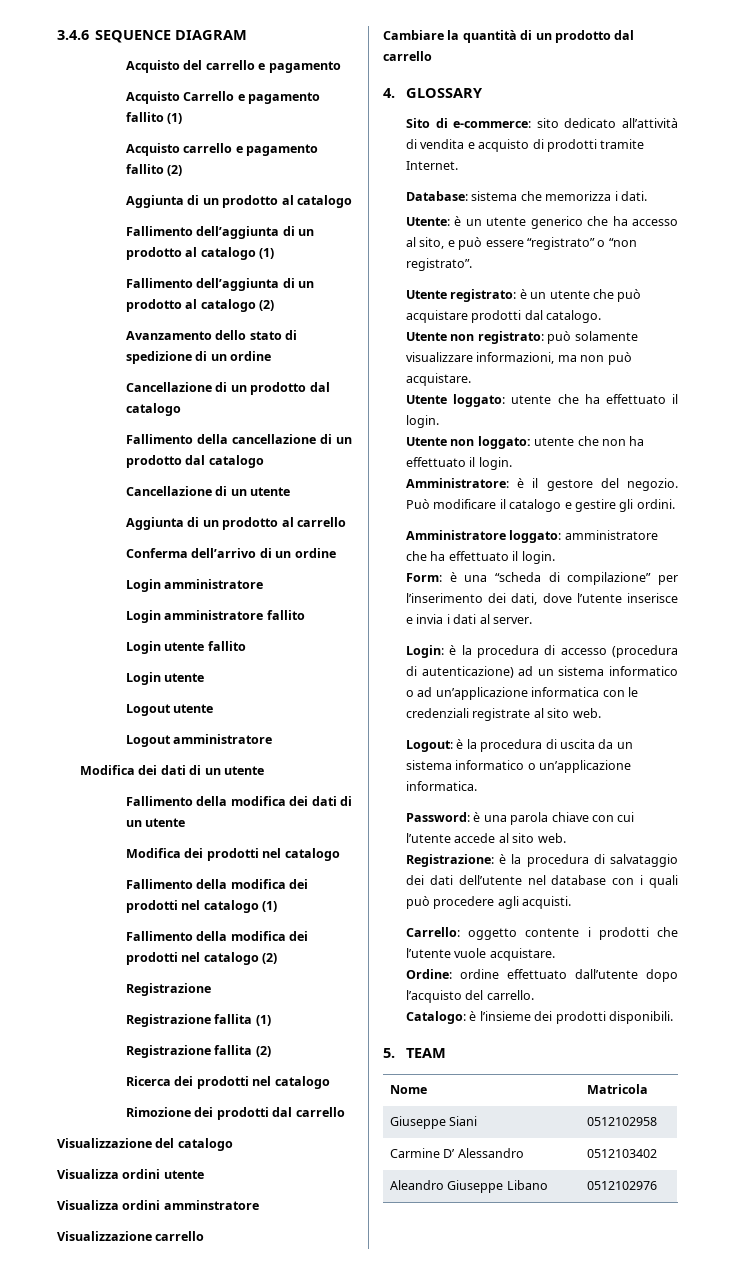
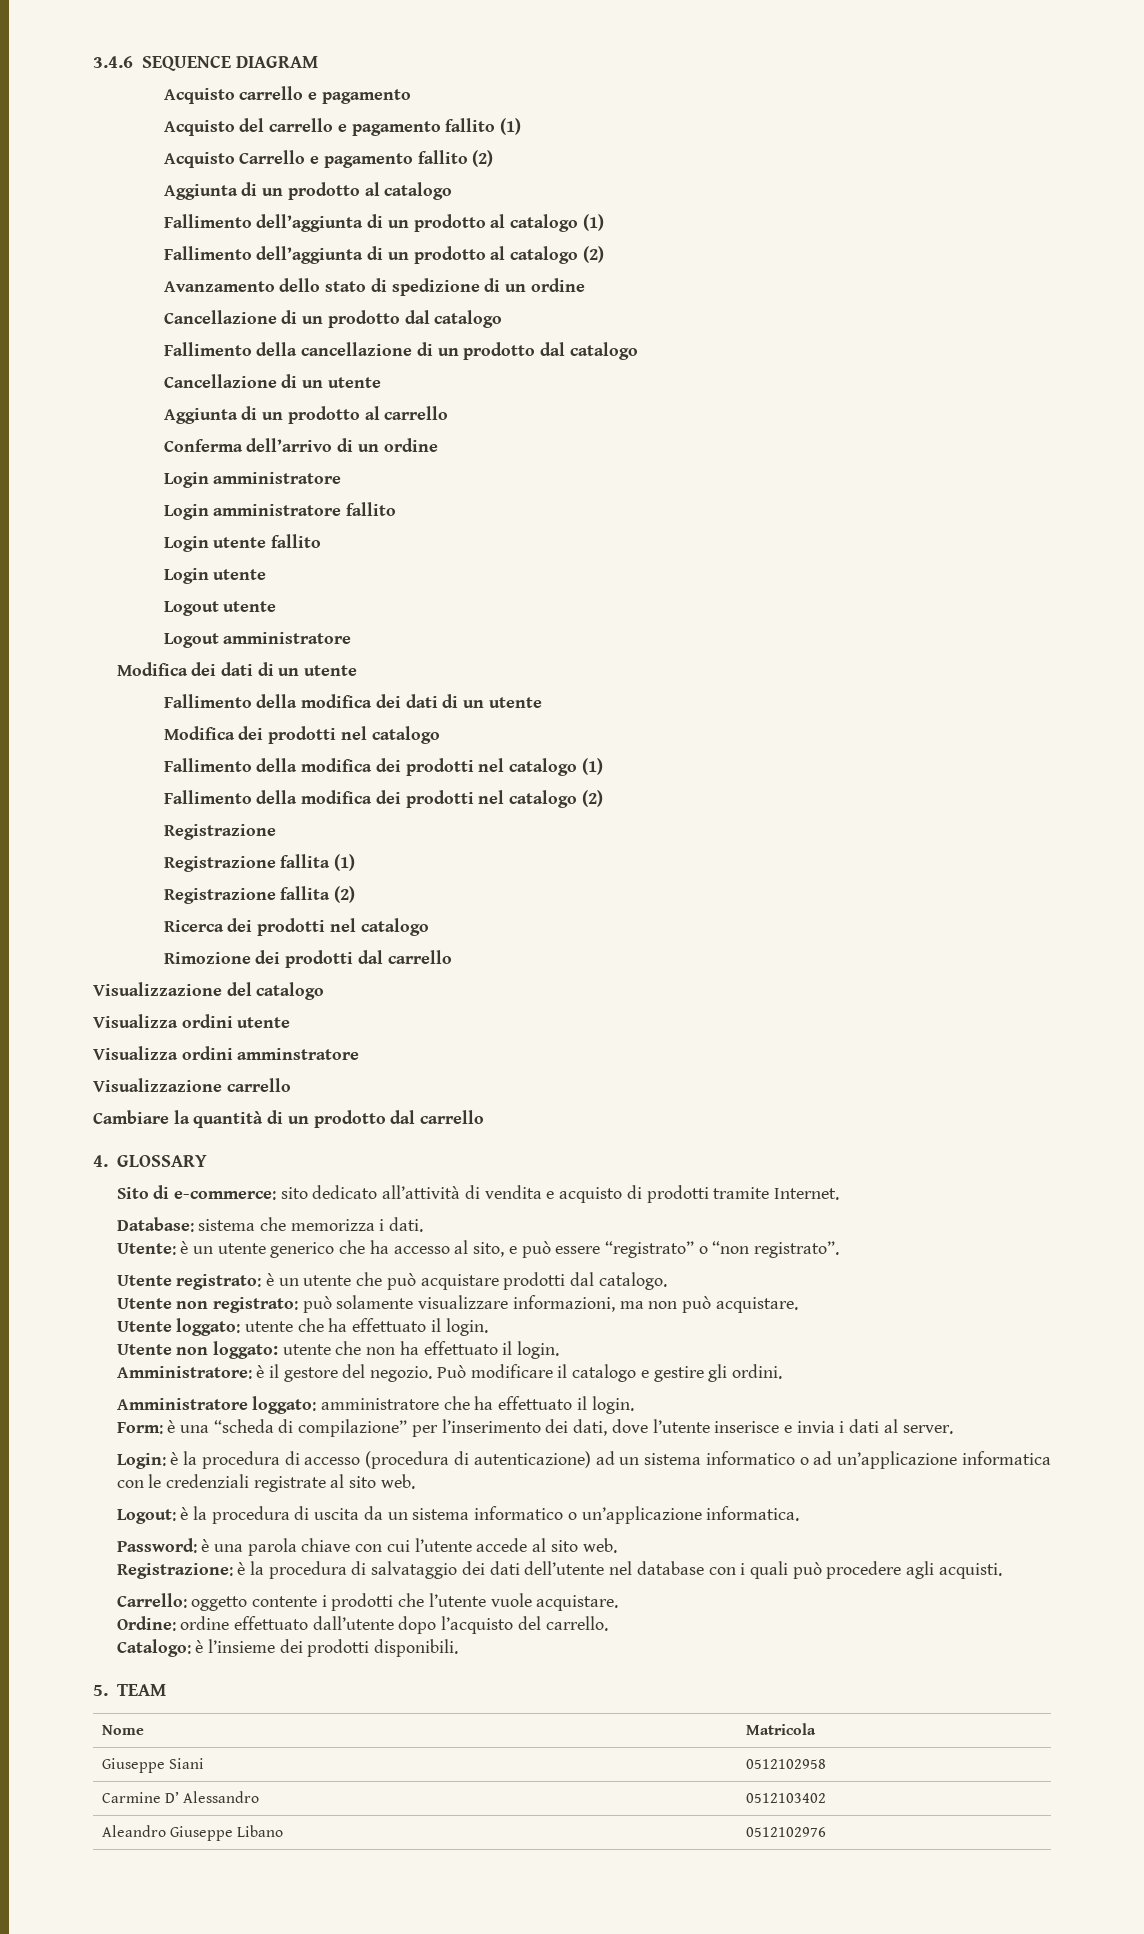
+ Acquisto carrello e pagamento
- Acquisto del carrello e pagamento
- Acquisto Carrello e pagamento fallito (1)
+ Acquisto del carrello e pagamento fallito (1)
- Acquisto carrello e pagamento fallito (2)
+ Acquisto Carrello e pagamento fallito (2)

